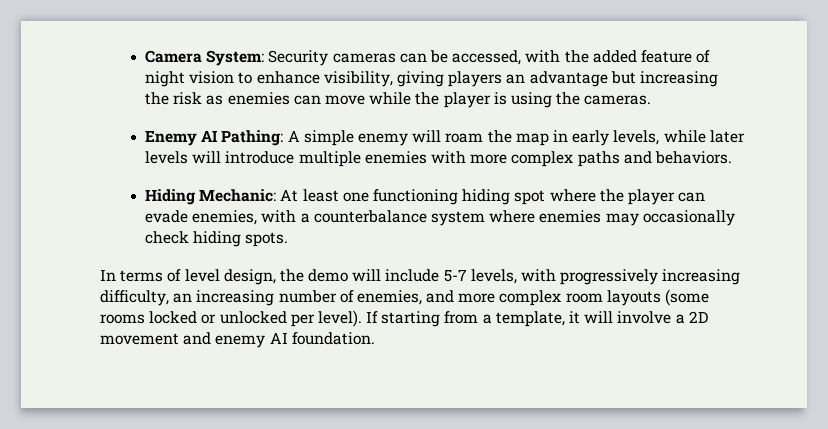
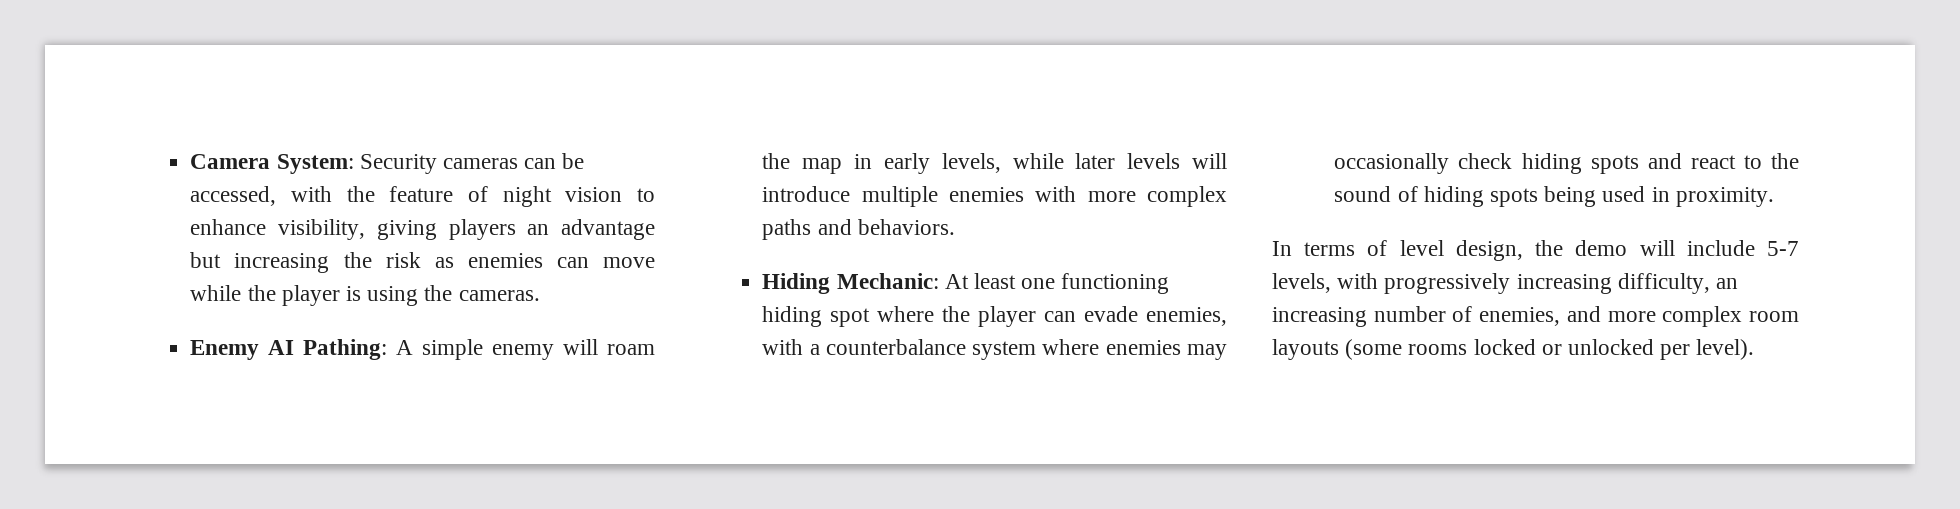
- Camera System: Security cameras can be accessed, with the added feature of night vision to enhance visibility, giving players an advantage but increasing the risk as enemies can move while the player is using the cameras.
+ Camera System: Security cameras can be accessed, with the feature of night vision to enhance visibility, giving players an advantage but increasing the risk as enemies can move while the player is using the cameras.
- Hiding Mechanic: At least one functioning hiding spot where the player can evade enemies, with a counterbalance system where enemies may occasionally check hiding spots.
+ Hiding Mechanic: At least one functioning hiding spot where the player can evade enemies, with a counterbalance system where enemies may occasionally check hiding spots and react to the sound of hiding spots being used in proximity.
- If starting from a template, it will involve a 2D movement and enemy AI foundation.

